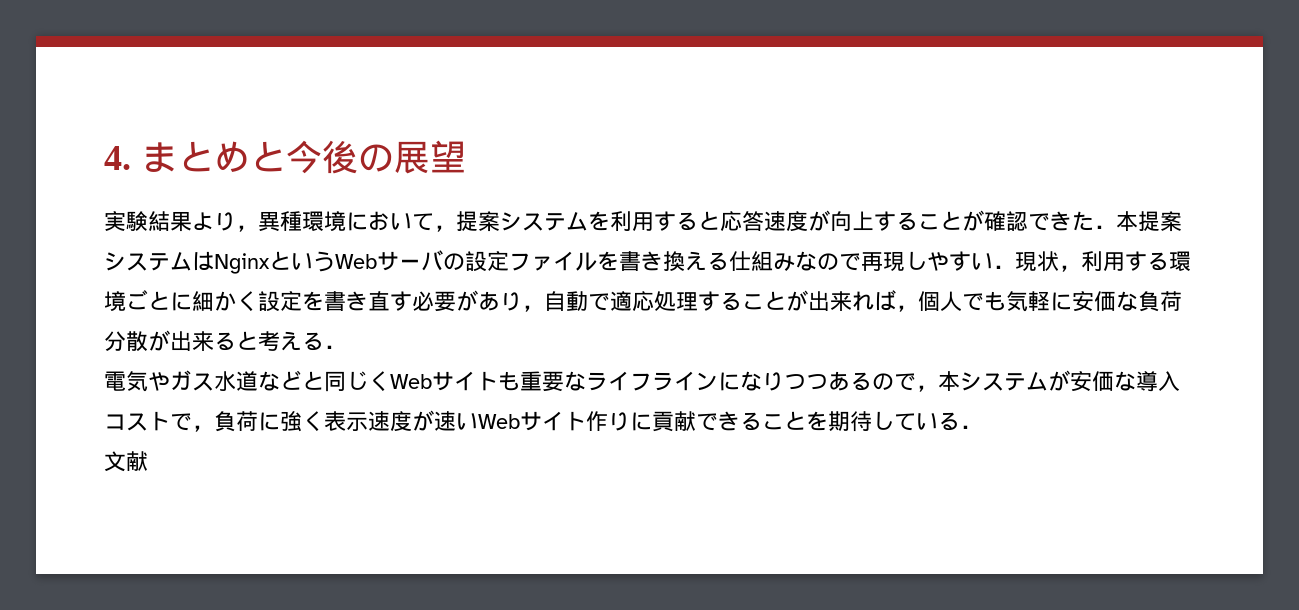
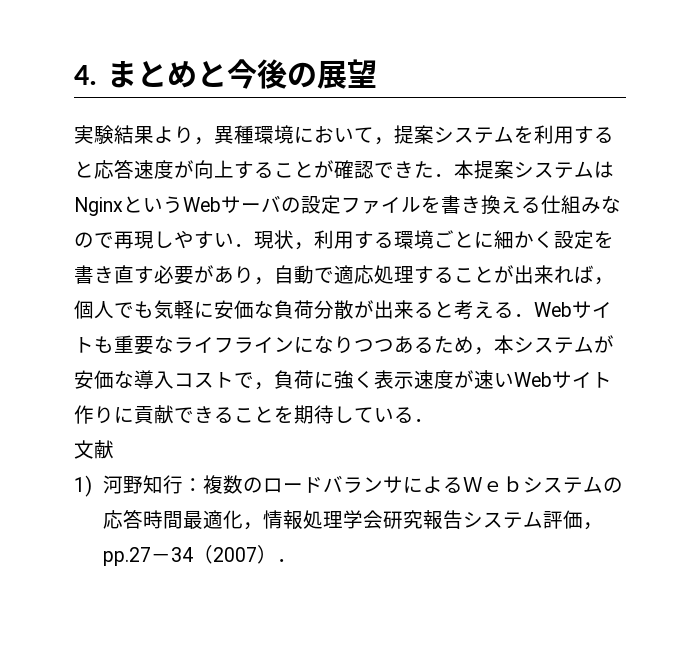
- 実験結果より，異種環境において，提案システムを利用すると応答速度が向上することが確認できた．本提案システムはNginxというWebサーバの設定ファイルを書き換える仕組みなので再現しやすい．現状，利用する環境ごとに細かく設定を書き直す必要があり，自動で適応処理することが出来れば，個人でも気軽に安価な負荷分散が出来ると考える．
- 電気やガス水道などと同じくWebサイトも重要なライフラインになりつつあるので，本システムが安価な導入コストで，負荷に強く表示速度が速いWebサイト作りに貢献できることを期待している．
+ 実験結果より，異種環境において，提案システムを利用すると応答速度が向上することが確認できた．本提案システムはNginxというWebサーバの設定ファイルを書き換える仕組みなので再現しやすい．現状，利用する環境ごとに細かく設定を書き直す必要があり，自動で適応処理することが出来れば，個人でも気軽に安価な負荷分散が出来ると考える．Webサイトも重要なライフラインになりつつあるため，本システムが安価な導入コストで，負荷に強く表示速度が速いWebサイト作りに貢献できることを期待している．
+ 1)河野知行：複数のロードバランサによるＷｅｂシステムの応答時間最適化，情報処理学会研究報告システム評価，pp.27－34（2007）．

